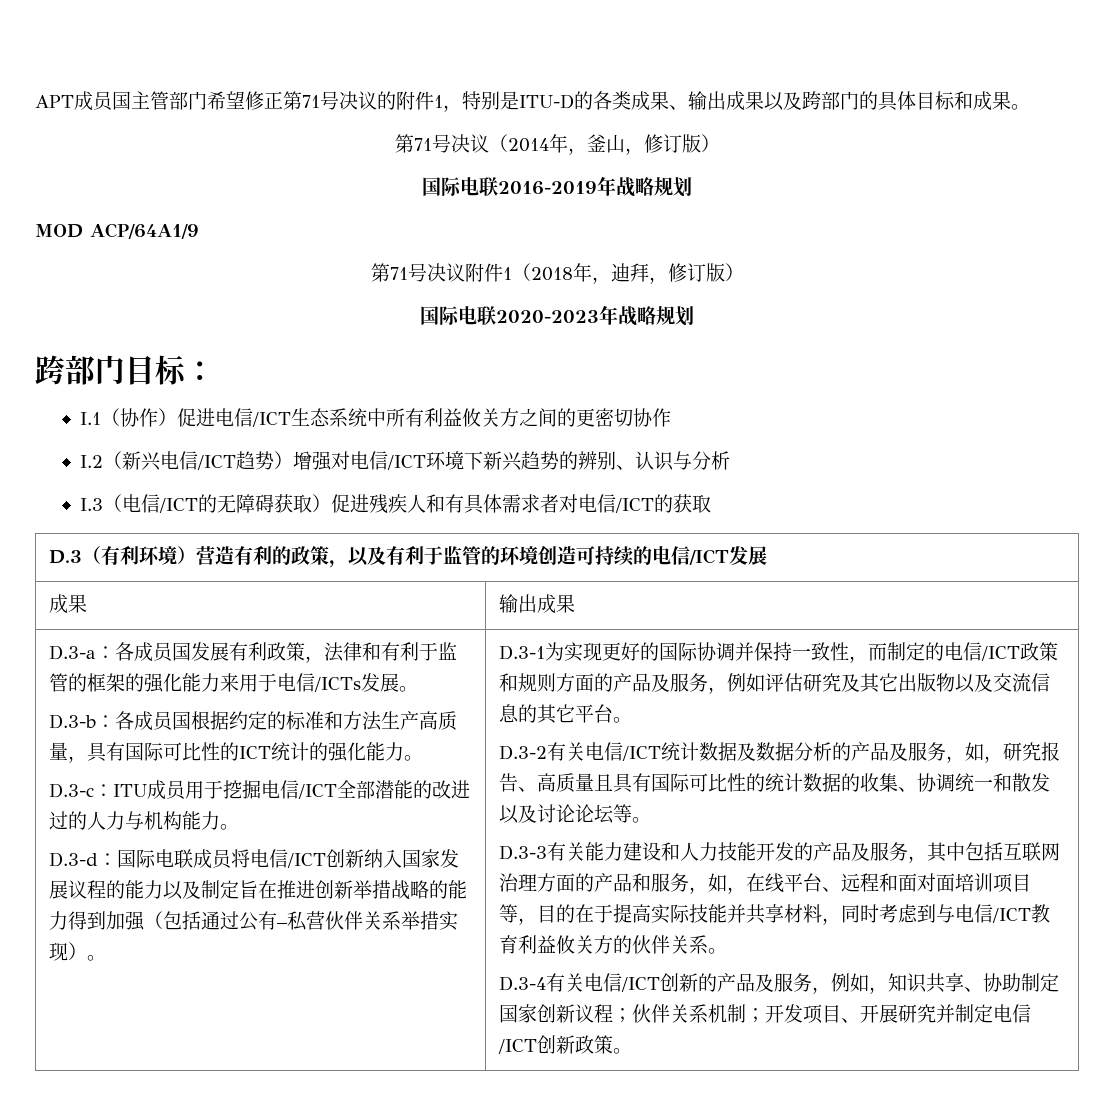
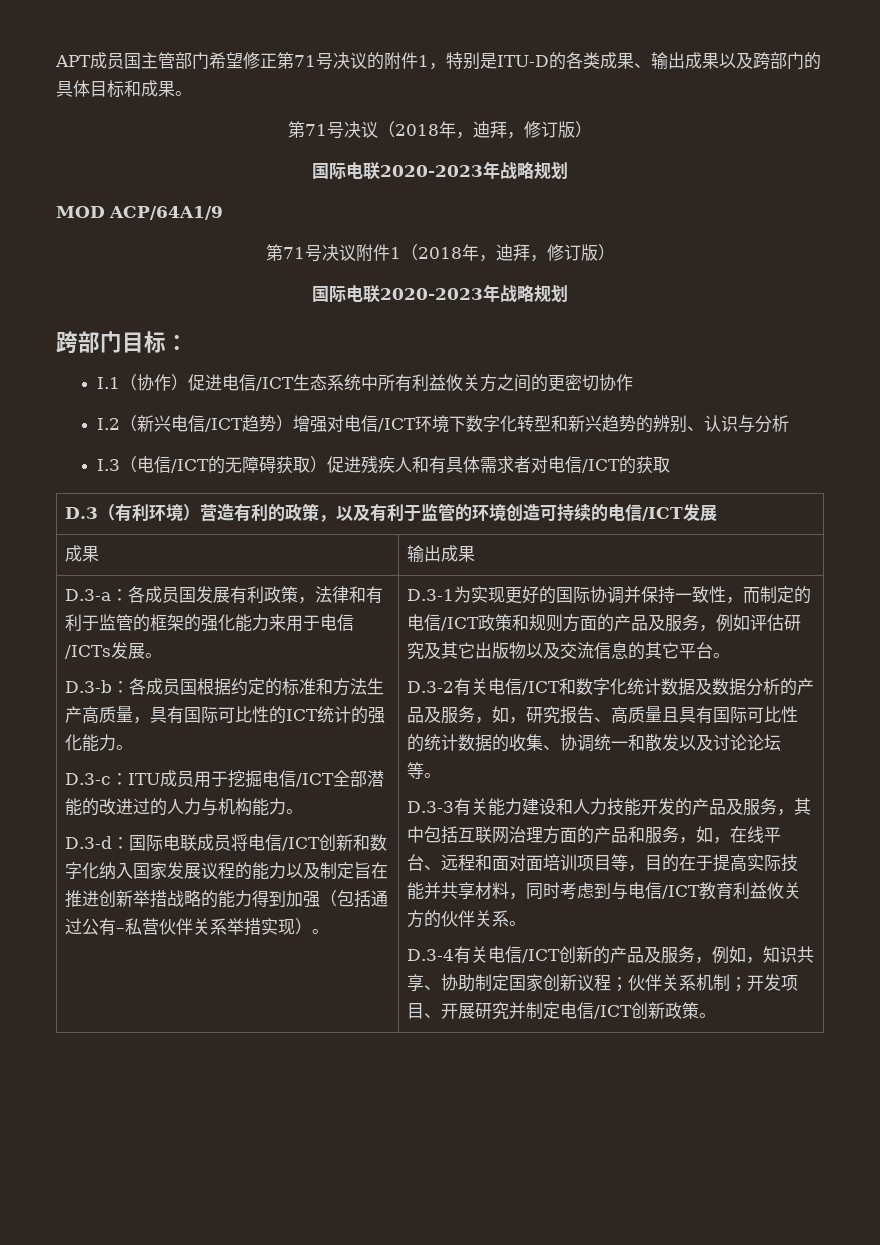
- 第71号决议（2014年，釜山，修订版）
- 国际电联2016-2019年战略规划
+ 第71号决议（2018年，迪拜，修订版）
+ 国际电联2020-2023年战略规划
- I.2（新兴电信/ICT趋势）增强对电信/ICT环境下新兴趋势的辨别、认识与分析
+ I.2（新兴电信/ICT趋势）增强对电信/ICT环境下数字化转型和新兴趋势的辨别、认识与分析
- D.3-d：国际电联成员将电信/ICT创新纳入国家发展议程的能力以及制定旨在推进创新举措战略的能力得到加强（包括通过公有–私营伙伴关系举措实现）。
+ D.3-d：国际电联成员将电信/ICT创新和数字化纳入国家发展议程的能力以及制定旨在推进创新举措战略的能力得到加强（包括通过公有–私营伙伴关系举措实现）。
- D.3-2有关电信/ICT统计数据及数据分析的产品及服务，如，研究报告、高质量且具有国际可比性的统计数据的收集、协调统一和散发以及讨论论坛等。
+ D.3-2有关电信/ICT和数字化统计数据及数据分析的产品及服务，如，研究报告、高质量且具有国际可比性的统计数据的收集、协调统一和散发以及讨论论坛等。

